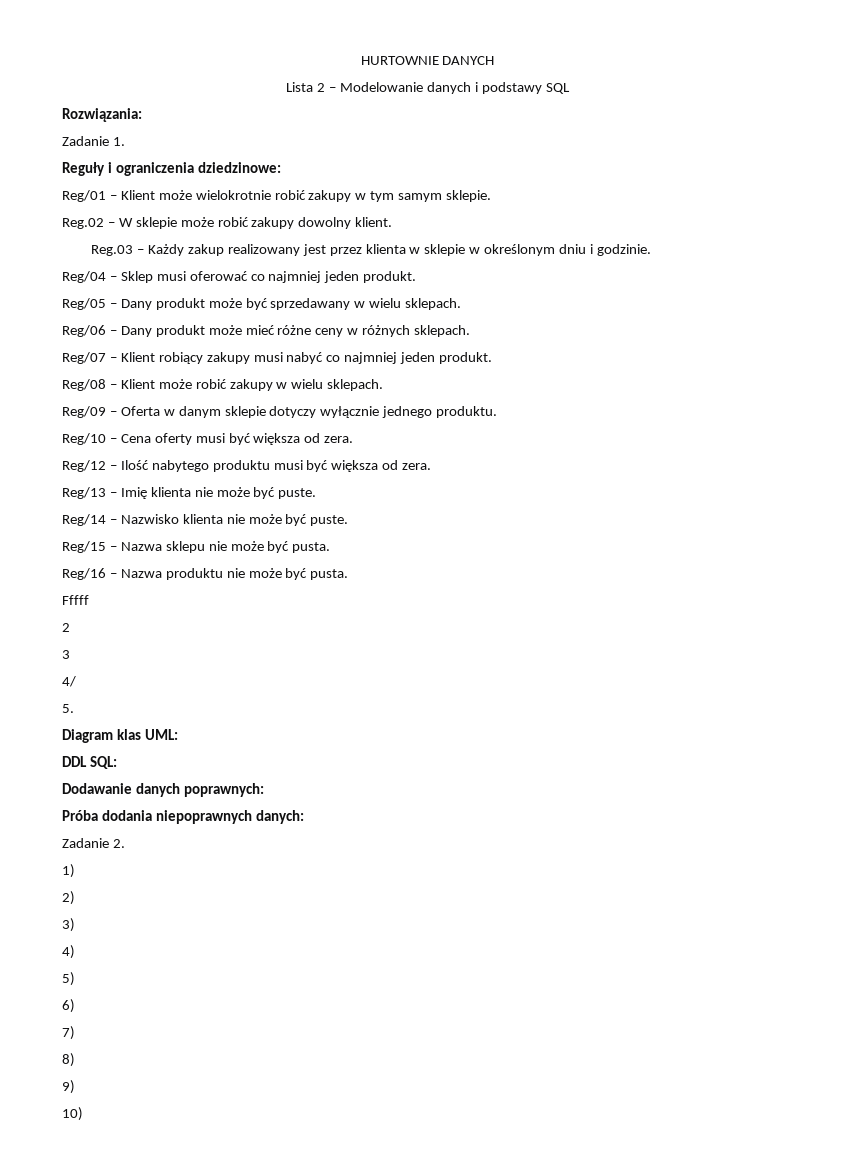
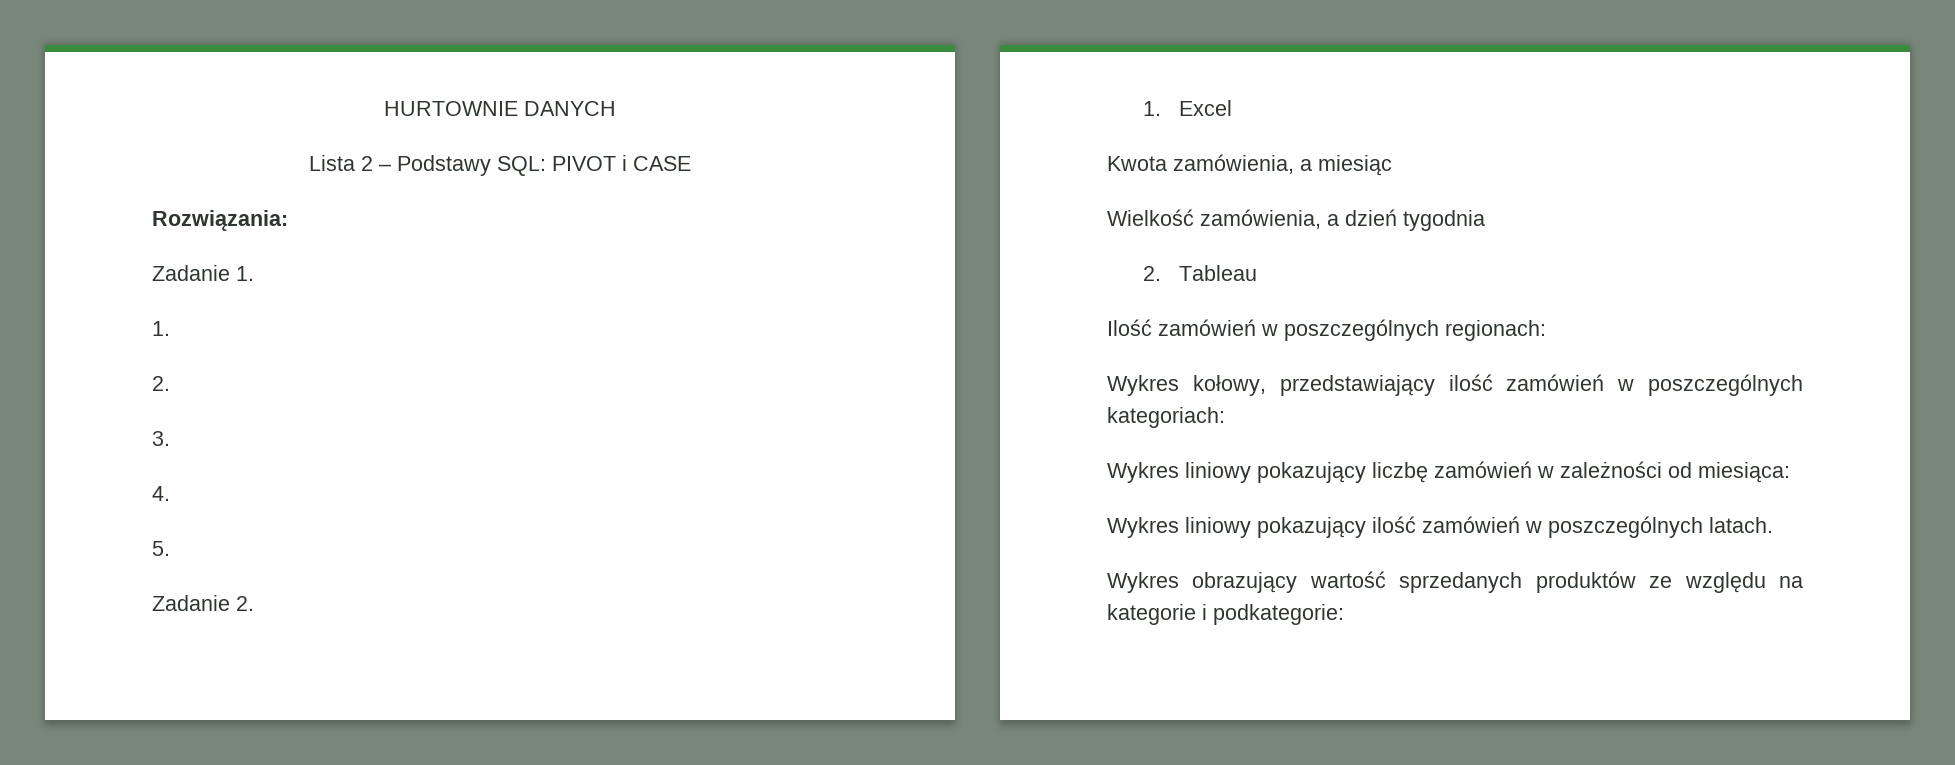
- Lista 2 – Modelowanie danych i podstawy SQL
+ Lista 2 – Podstawy SQL: PIVOT i CASE
  Rozwiązania:
  Zadanie 1.
- Reguły i ograniczenia dziedzinowe:
- Reg/01 – Klient może wielokrotnie robić zakupy w tym samym sklepie.
- Reg.02 – W sklepie może robić zakupy dowolny klient.
- Reg.03 – Każdy zakup realizowany jest przez klienta w sklepie w określonym dniu i godzinie.
- Reg/04 – Sklep musi oferować co najmniej jeden produkt.
- Reg/05 – Dany produkt może być sprzedawany w wielu sklepach.
- Reg/06 – Dany produkt może mieć różne ceny w różnych sklepach.
- Reg/07 – Klient robiący zakupy musi nabyć co najmniej jeden produkt.
- Reg/08 – Klient może robić zakupy w wielu sklepach.
- Reg/09 – Oferta w danym sklepie dotyczy wyłącznie jednego produktu.
- Reg/10 – Cena oferty musi być większa od zera.
- Reg/12 – Ilość nabytego produktu musi być większa od zera.
- Reg/13 – Imię klienta nie może być puste.
- Reg/14 – Nazwisko klienta nie może być puste.
- Reg/15 – Nazwa sklepu nie może być pusta.
- Reg/16 – Nazwa produktu nie może być pusta.
- Fffff
- 2
- 3
- 4/
+ 1.
+ 2.
+ 3.
+ 4.
  5.
- Diagram klas UML:
- DDL SQL:
- Dodawanie danych poprawnych:
- Próba dodania niepoprawnych danych:
  Zadanie 2.
- 1)
- 2)
- 3)
- 4)
- 5)
- 6)
- 7)
- 8)
- 9)
- 10)
+ 1. Excel
+ Kwota zamówienia, a miesiąc
+ Wielkość zamówienia, a dzień tygodnia
+ 2. Tableau
+ Ilość zamówień w poszczególnych regionach:
+ Wykres kołowy, przedstawiający ilość zamówień w poszczególnych kategoriach:
+ Wykres liniowy pokazujący liczbę zamówień w zależności od miesiąca:
+ Wykres liniowy pokazujący ilość zamówień w poszczególnych latach.
+ Wykres obrazujący wartość sprzedanych produktów ze względu na kategorie i podkategorie:

